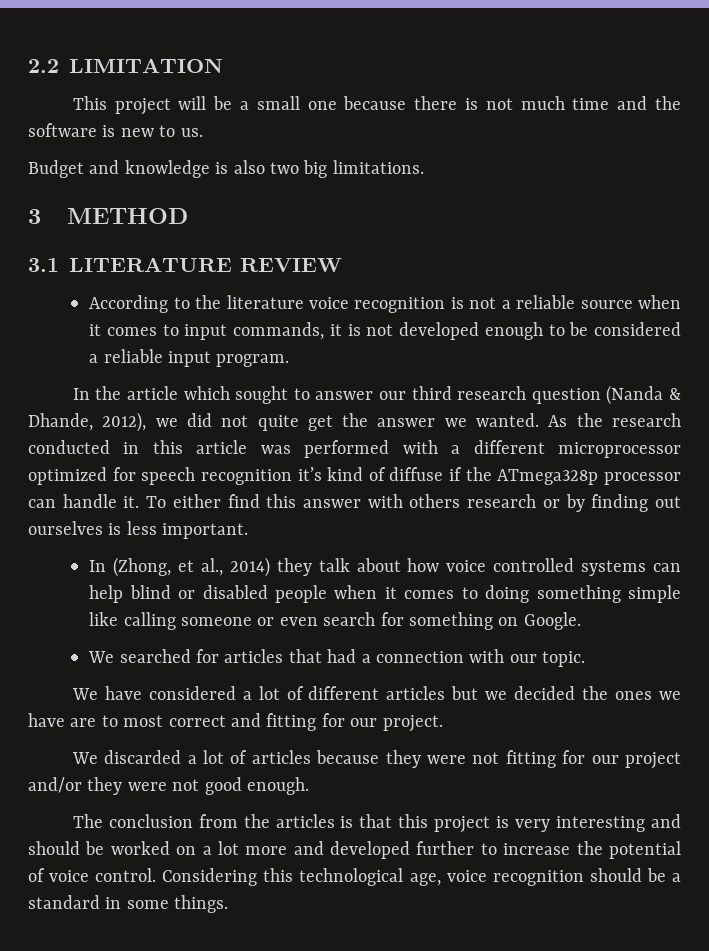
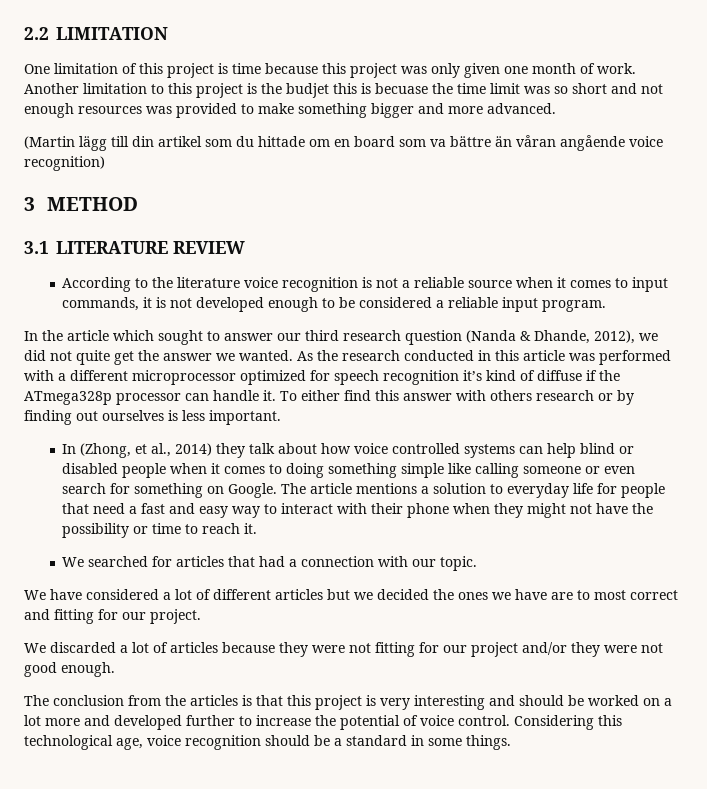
- This project will be a small one because there is not much time and the software is new to us.
- Budget and knowledge is also two big limitations.
+ One limitation of this project is time because this project was only given one month of work. Another limitation to this project is the budjet this is becuase the time limit was so short and not enough resources was provided to make something bigger and more advanced.
+ (Martin lägg till din artikel som du hittade om en board som va bättre än våran angående voice recognition)
+ The article mentions a solution to everyday life for people that need a fast and easy way to interact with their phone when they might not have the possibility or time to reach it.

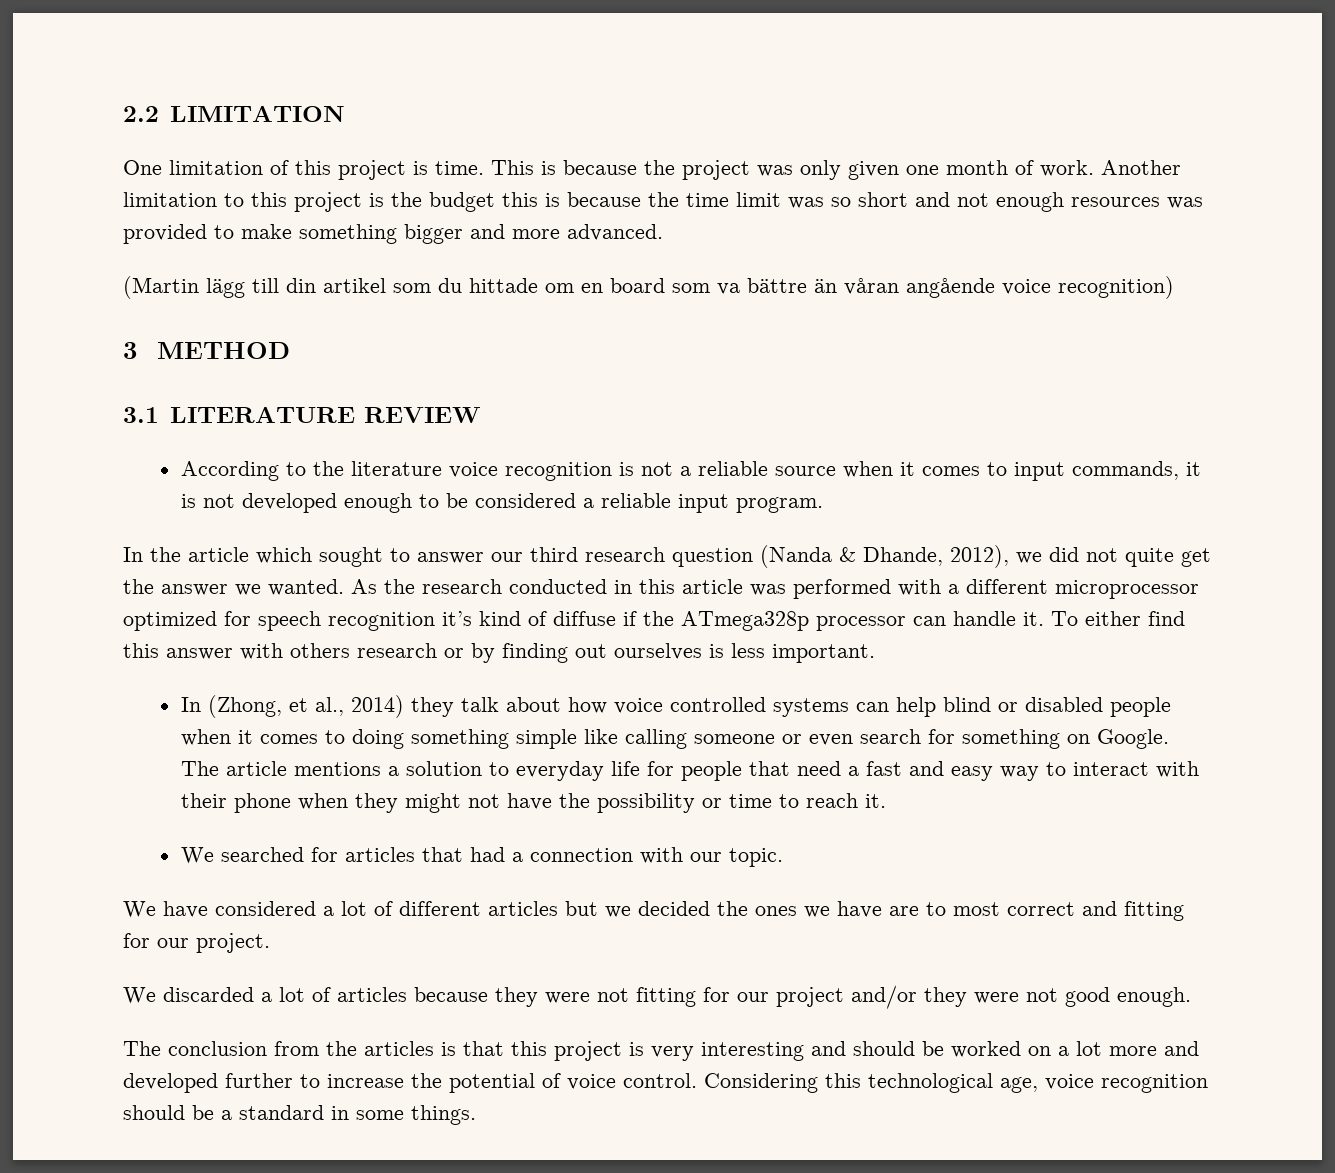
- One limitation of this project is time because this project was only given one month of work.
+ One limitation of this project is time. This is because the project was only given one month of work.
- Another limitation to this project is the budjet this is becuase the time limit was so short and not enough resources was provided to make something bigger and more advanced.
+ Another limitation to this project is the budget this is because the time limit was so short and not enough resources was provided to make something bigger and more advanced.

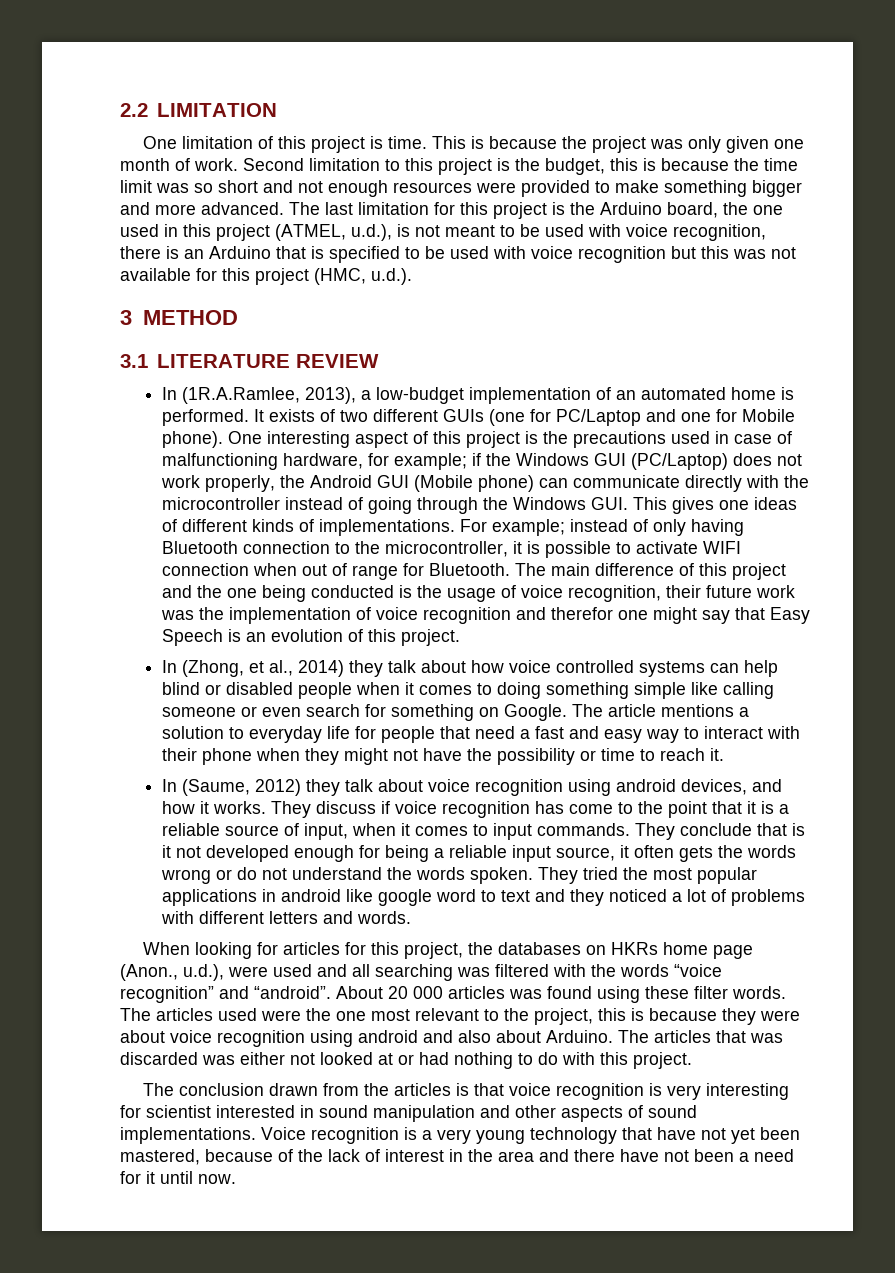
- Another limitation to this project is the budget this is because the time limit was so short and not enough resources was provided to make something bigger and more advanced.
- (Martin lägg till din artikel som du hittade om en board som va bättre än våran angående voice recognition)
+ Second limitation to this project is the budget, this is because the time limit was so short and not enough resources were provided to make something bigger and more advanced. The last limitation for this project is the Arduino board, the one used in this project (ATMEL, u.d.), is not meant to be used with voice recognition, there is an Arduino that is specified to be used with voice recognition but this was not available for this project (HMC, u.d.).
- According to the literature voice recognition is not a reliable source when it comes to input commands, it is not developed enough to be considered a reliable input program.
- In the article which sought to answer our third research question (Nanda & Dhande, 2012), we did not quite get the answer we wanted. As the research conducted in this article was performed with a different microprocessor optimized for speech recognition it’s kind of diffuse if the ATmega328p processor can handle it. To either find this answer with others research or by finding out ourselves is less important.
+ In (1R.A.Ramlee, 2013), a low-budget implementation of an automated home is performed. It exists of two different GUIs (one for PC/Laptop and one for Mobile phone). One interesting aspect of this project is the precautions used in case of malfunctioning hardware, for example; if the Windows GUI (PC/Laptop) does not work properly, the Android GUI (Mobile phone) can communicate directly with the microcontroller instead of going through the Windows GUI. This gives one ideas of different kinds of implementations. For example; instead of only having Bluetooth connection to the microcontroller, it is possible to activate WIFI connection when out of range for Bluetooth. The main difference of this project and the one being conducted is the usage of voice recognition, their future work was the implementation of voice recognition and therefor one might say that Easy Speech is an evolution of this project.
- We searched for articles that had a connection with our topic.
- We have considered a lot of different articles but we decided the ones we have are to most correct and fitting for our project.
- We discarded a lot of articles because they were not fitting for our project and/or they were not good enough.
+ In (Saume, 2012) they talk about voice recognition using android devices, and how it works. They discuss if voice recognition has come to the point that it is a reliable source of input, when it comes to input commands. They conclude that is it not developed enough for being a reliable input source, it often gets the words wrong or do not understand the words spoken. They tried the most popular applications in android like google word to text and they noticed a lot of problems with different letters and words.
+ When looking for articles for this project, the databases on HKRs home page (Anon., u.d.), were used and all searching was filtered with the words “voice recognition” and “android”. About 20 000 articles was found using these filter words. The articles used were the one most relevant to the project, this is because they were about voice recognition using android and also about Arduino. The articles that was discarded was either not looked at or had nothing to do with this project.
- The conclusion from the articles is that this project is very interesting and should be worked on a lot more and developed further to increase the potential of voice control. Considering this technological age, voice recognition should be a standard in some things.
+ The conclusion drawn from the articles is that voice recognition is very interesting for scientist interested in sound manipulation and other aspects of sound implementations. Voice recognition is a very young technology that have not yet been mastered, because of the lack of interest in the area and there have not been a need for it until now.

